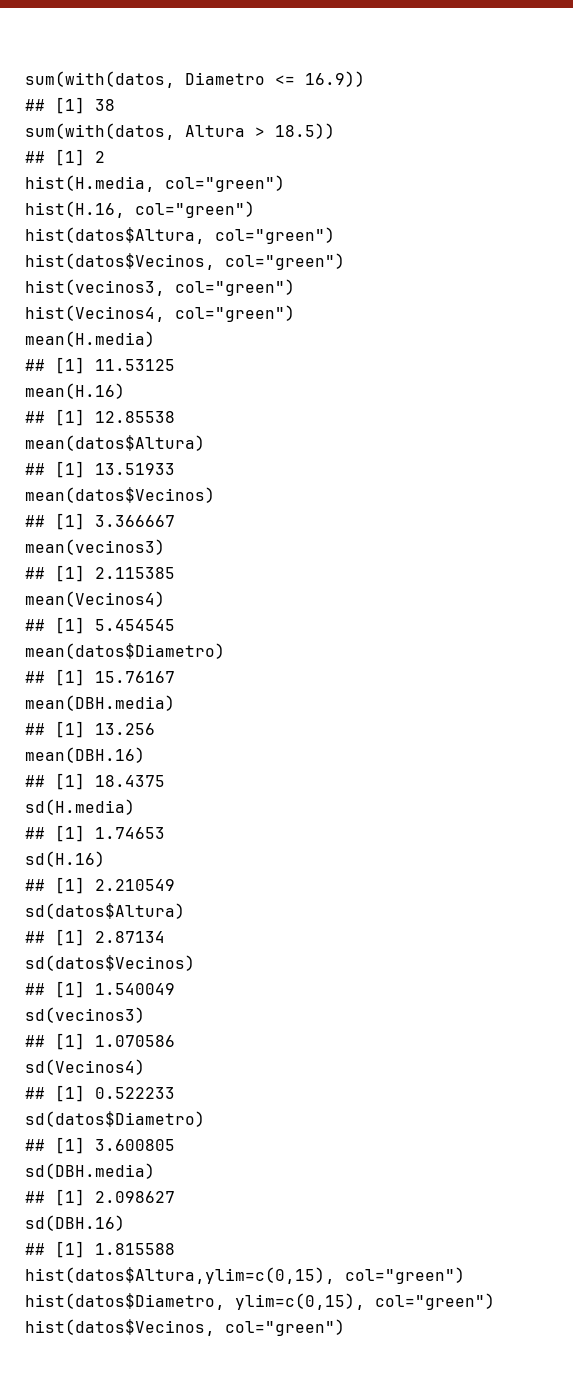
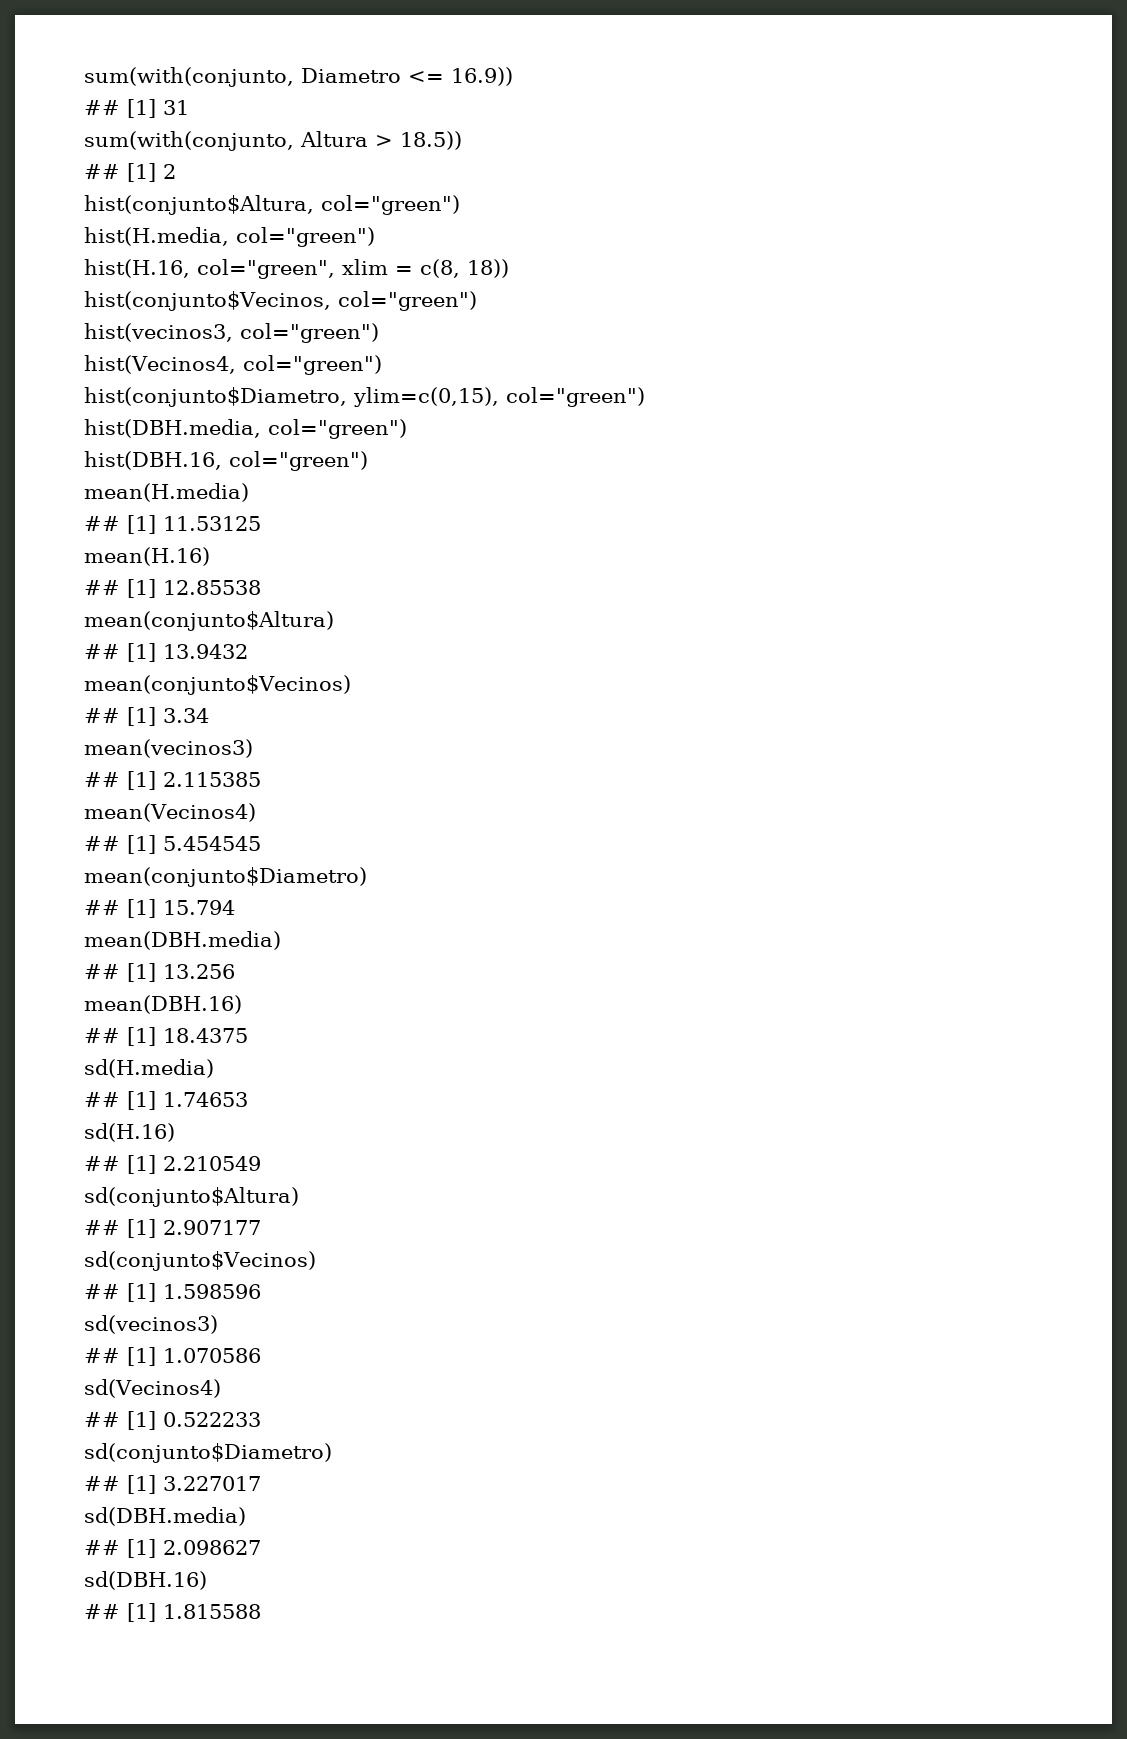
- sum(with(datos, Diametro <= 16.9))
+ sum(with(conjunto, Diametro <= 16.9))
- ## [1] 38
- sum(with(datos, Altura > 18.5))
+ ## [1] 31
+ sum(with(conjunto, Altura > 18.5))
+ hist(conjunto$Altura, col="green")
- hist(H.16, col="green")
- hist(datos$Altura, col="green")
- hist(datos$Vecinos, col="green")
+ hist(H.16, col="green", xlim = c(8, 18))
+ hist(conjunto$Vecinos, col="green")
+ hist(conjunto$Diametro, ylim=c(0,15), col="green")
+ hist(DBH.media, col="green")
+ hist(DBH.16, col="green")
- mean(datos$Altura)
- ## [1] 13.51933
- mean(datos$Vecinos)
- ## [1] 3.366667
+ mean(conjunto$Altura)
+ ## [1] 13.9432
+ mean(conjunto$Vecinos)
+ ## [1] 3.34
- mean(datos$Diametro)
- ## [1] 15.76167
+ mean(conjunto$Diametro)
+ ## [1] 15.794
- sd(datos$Altura)
- ## [1] 2.87134
- sd(datos$Vecinos)
- ## [1] 1.540049
+ sd(conjunto$Altura)
+ ## [1] 2.907177
+ sd(conjunto$Vecinos)
+ ## [1] 1.598596
- sd(datos$Diametro)
- ## [1] 3.600805
+ sd(conjunto$Diametro)
+ ## [1] 3.227017
- hist(datos$Altura,ylim=c(0,15), col="green")
- hist(datos$Diametro, ylim=c(0,15), col="green")
- hist(datos$Vecinos, col="green")

